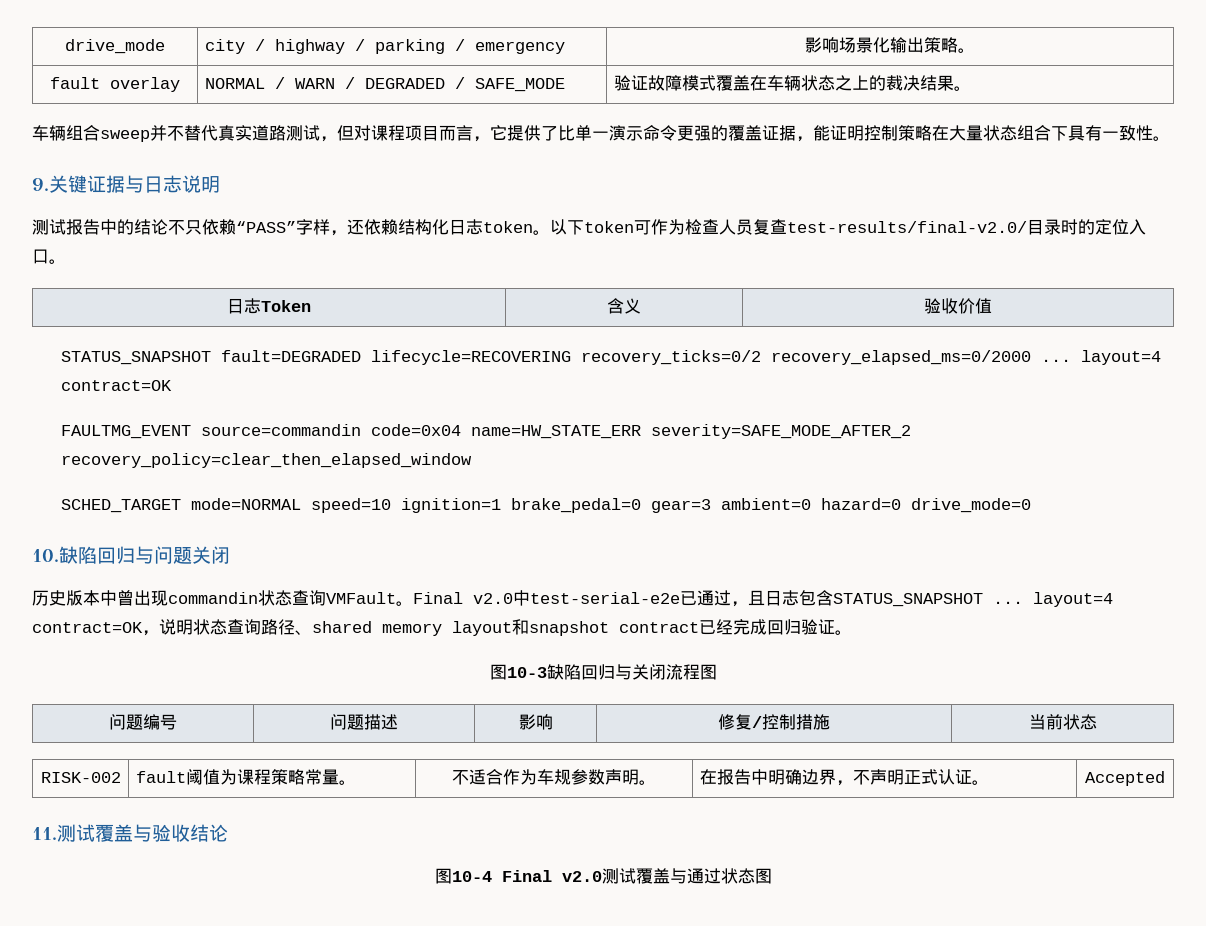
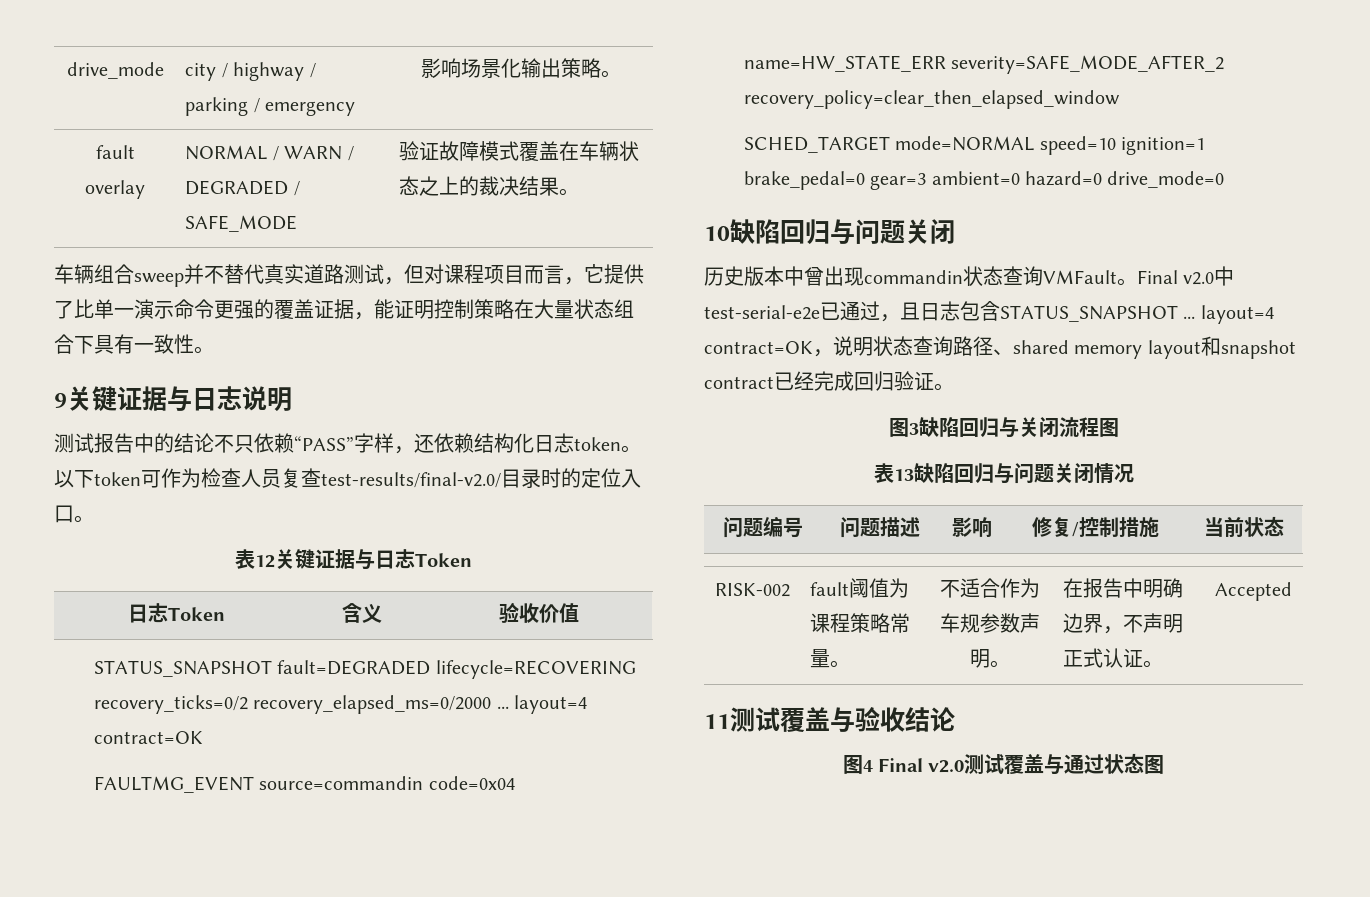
- 9.关键证据与日志说明
+ 9关键证据与日志说明
+ 表12关键证据与日志Token
- 10.缺陷回归与问题关闭
+ 10缺陷回归与问题关闭
- 图10-3缺陷回归与关闭流程图
+ 图3缺陷回归与关闭流程图
+ 表13缺陷回归与问题关闭情况
- 11.测试覆盖与验收结论
+ 11测试覆盖与验收结论
- 图10-4 Final v2.0测试覆盖与通过状态图
+ 图4 Final v2.0测试覆盖与通过状态图

